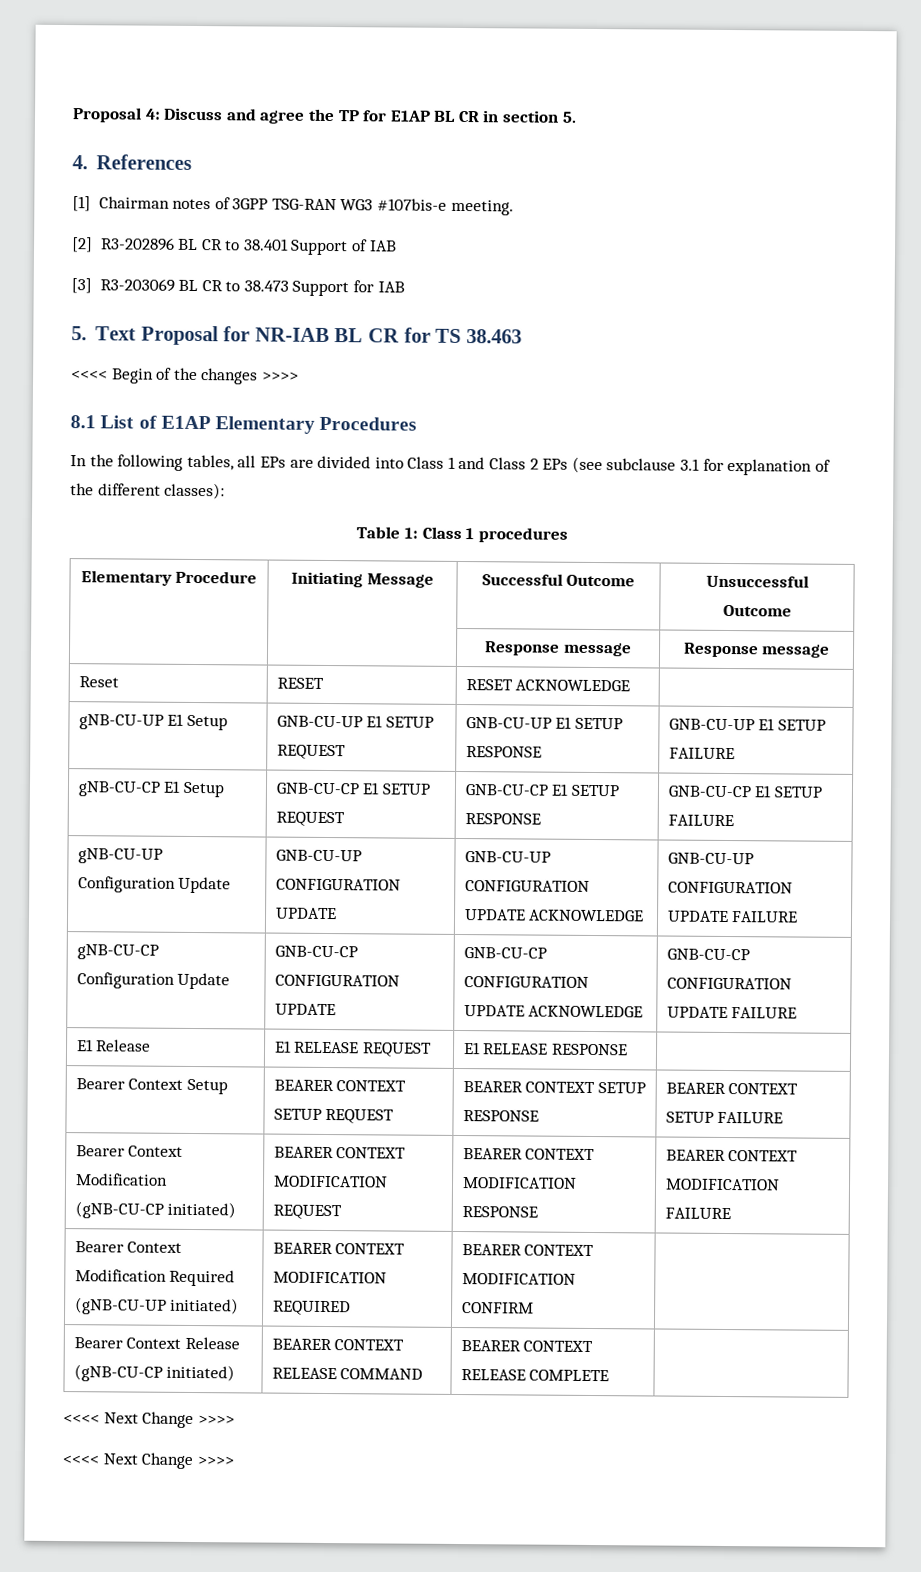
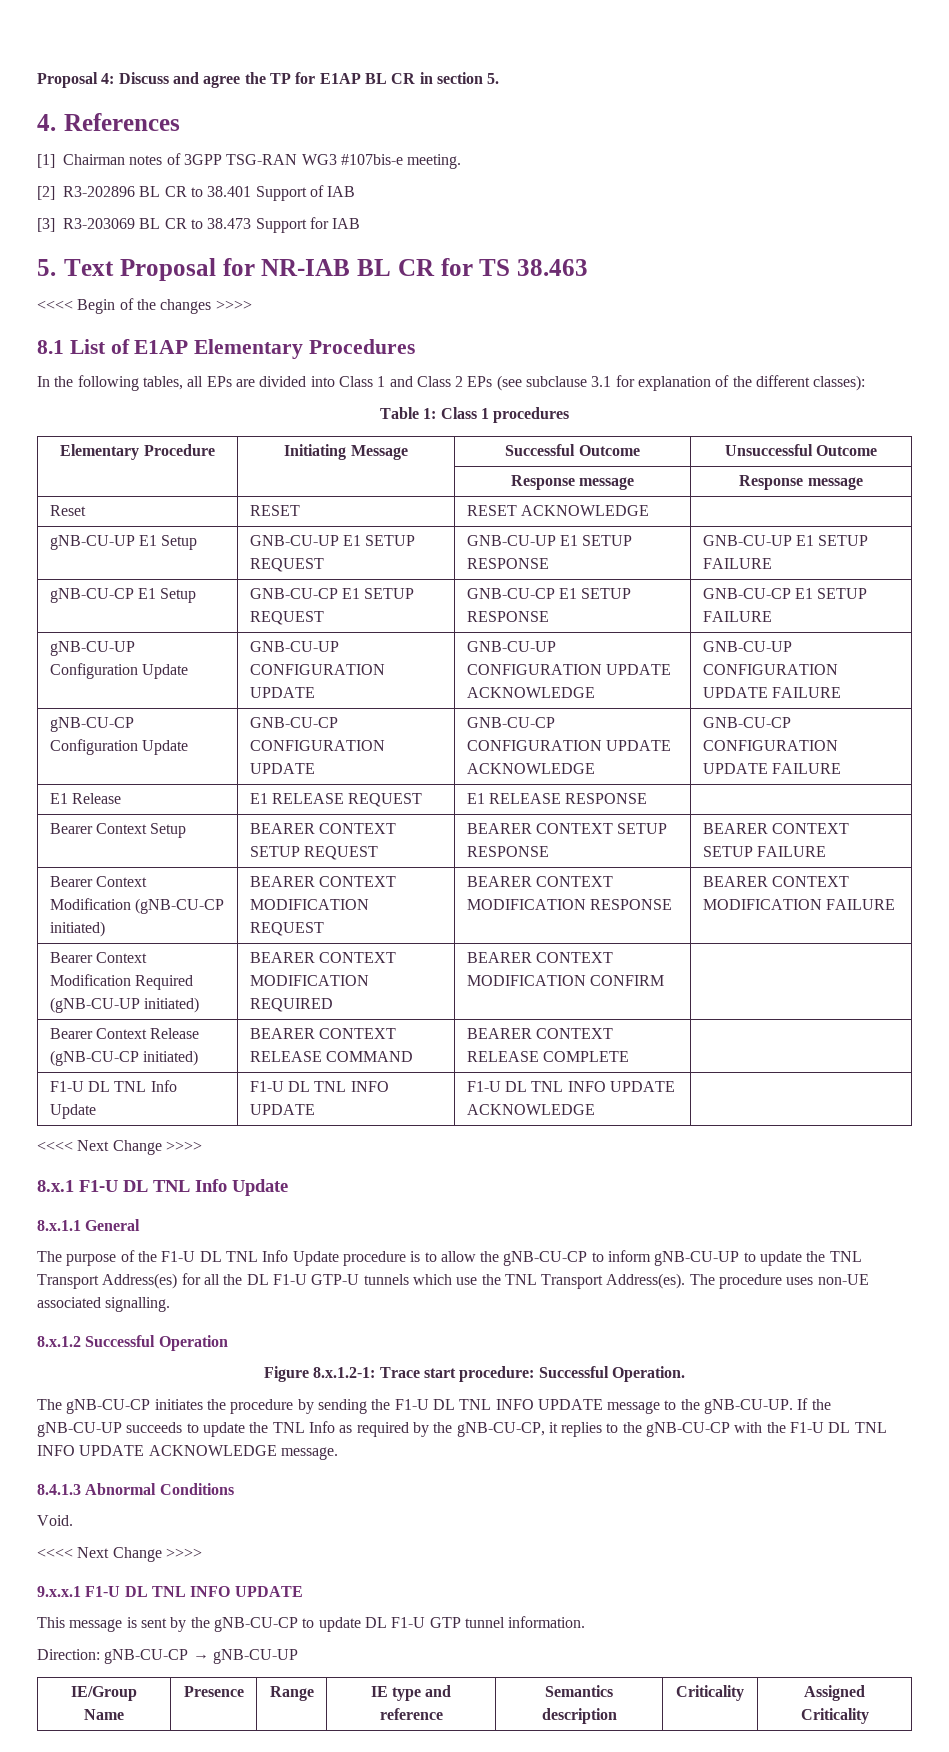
  Bearer Context Release (gNB-CU-CP initiated) | BEARER CONTEXT RELEASE COMMAND | BEARER CONTEXT RELEASE COMPLETE |
+ F1-U DL TNL Info Update | F1-U DL TNL INFO UPDATE | F1-U DL TNL INFO UPDATE ACKNOWLEDGE |
  <<<< Next Change >>>>
+ 8.x.1 F1-U DL TNL Info Update
+ 8.x.1.1 General
+ The purpose of the F1-U DL TNL Info Update procedure is to allow the gNB-CU-CP to inform gNB-CU-UP to update the TNL Transport Address(es) for all the DL F1-U GTP-U tunnels which use the TNL Transport Address(es). The procedure uses non-UE associated signalling.
+ 8.x.1.2 Successful Operation
+ Figure 8.x.1.2-1: Trace start procedure: Successful Operation.
+ The gNB-CU-CP initiates the procedure by sending the F1-U DL TNL INFO UPDATE message to the gNB-CU-UP. If the gNB-CU-UP succeeds to update the TNL Info as required by the gNB-CU-CP, it replies to the gNB-CU-CP with the F1-U DL TNL INFO UPDATE ACKNOWLEDGE message.
+ 8.4.1.3 Abnormal Conditions
+ Void.
  <<<< Next Change >>>>
+ 9.x.x.1 F1-U DL TNL INFO UPDATE
+ This message is sent by the gNB-CU-CP to update DL F1-U GTP tunnel information.
+ Direction: gNB-CU-CP → gNB-CU-UP
+ IE/Group Name | Presence | Range | IE type and reference | Semantics description | Criticality | Assigned Criticality

